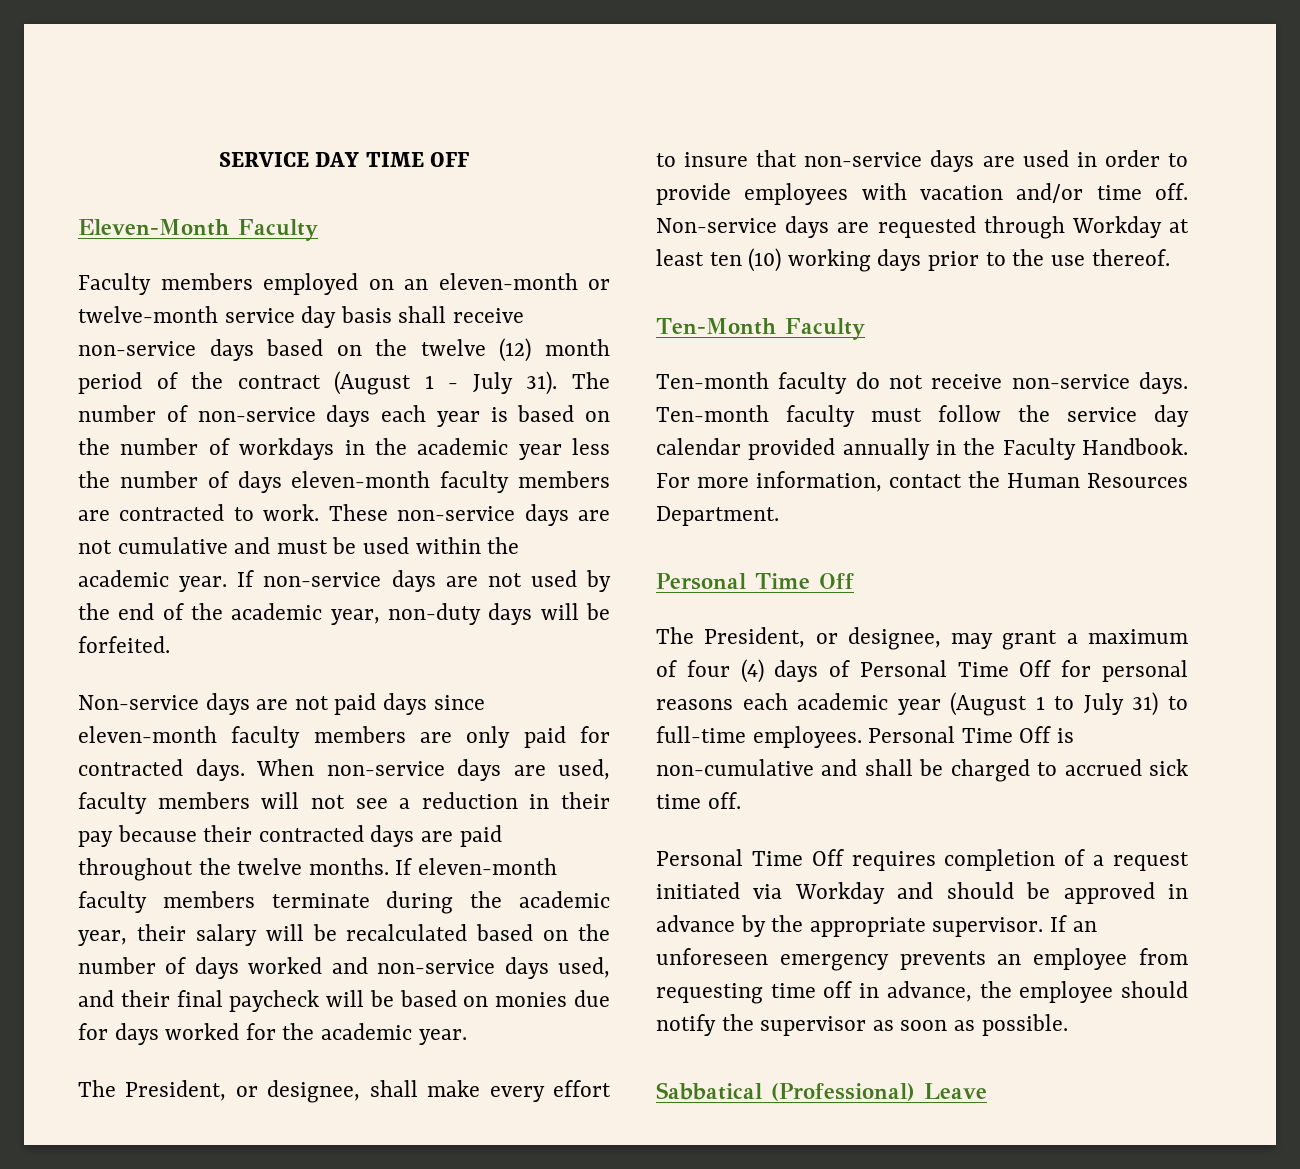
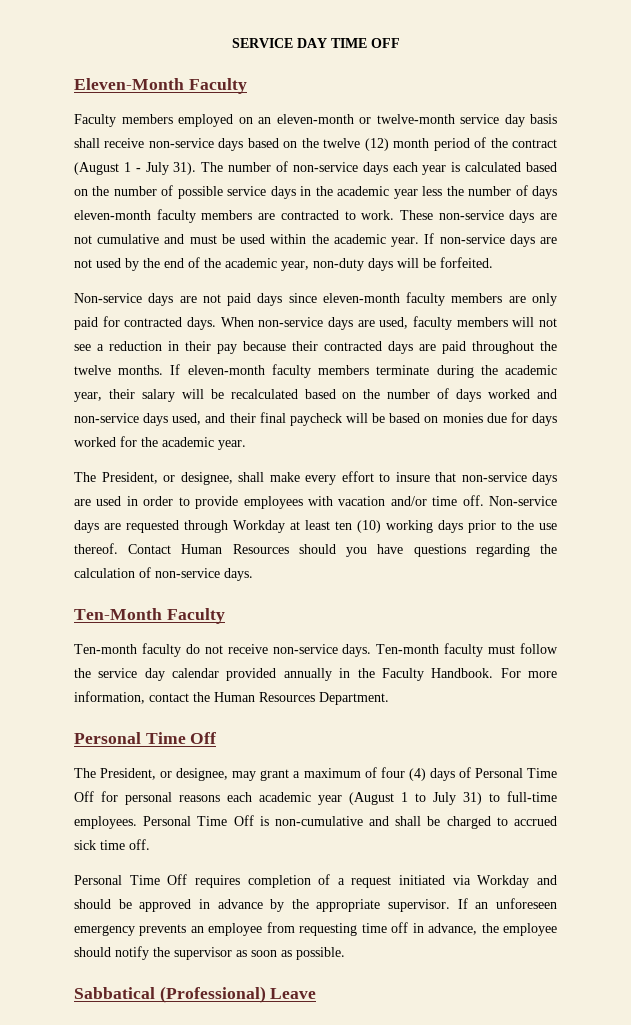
- The number of non-service days each year is based on the number of workdays in the academic year less the number of days eleven-month faculty members are contracted to work.
+ The number of non-service days each year is calculated based on the number of possible service days in the academic year less the number of days eleven-month faculty members are contracted to work.
+ Contact Human Resources should you have questions regarding the calculation of non-service days.

